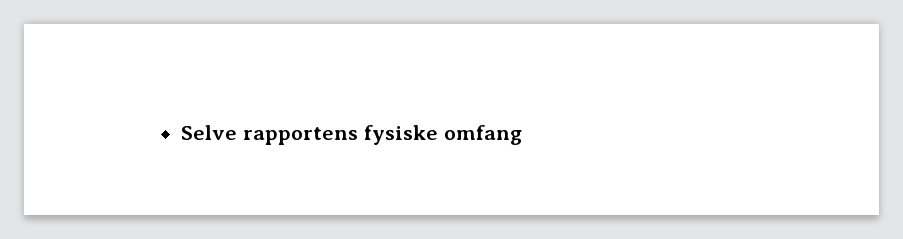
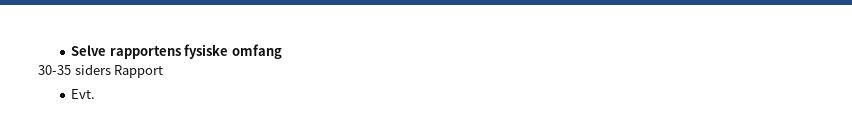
+ 30-35 siders Rapport
+ Evt.

